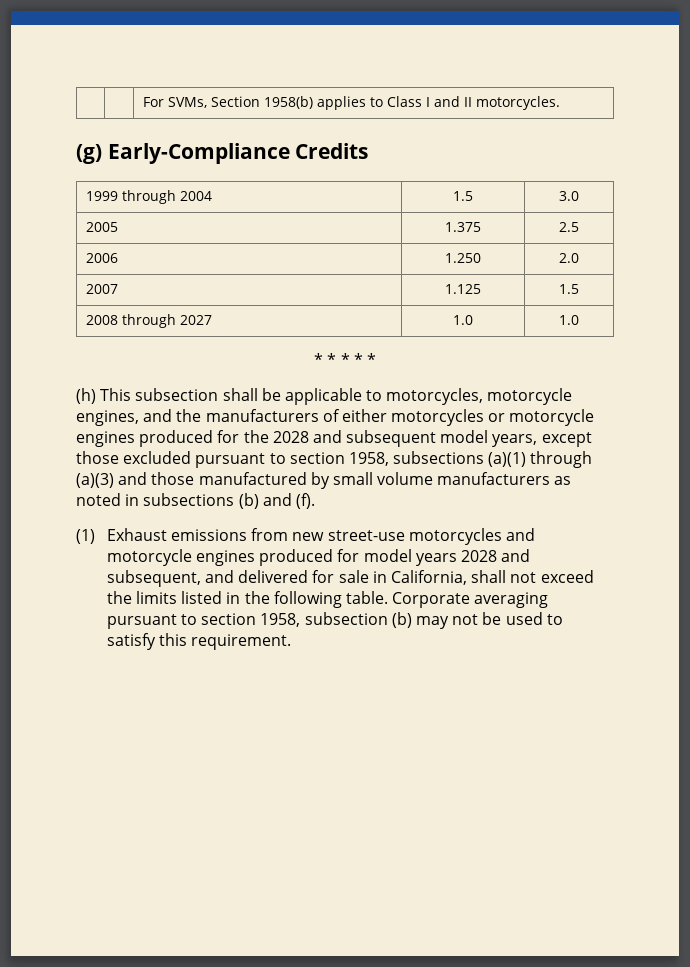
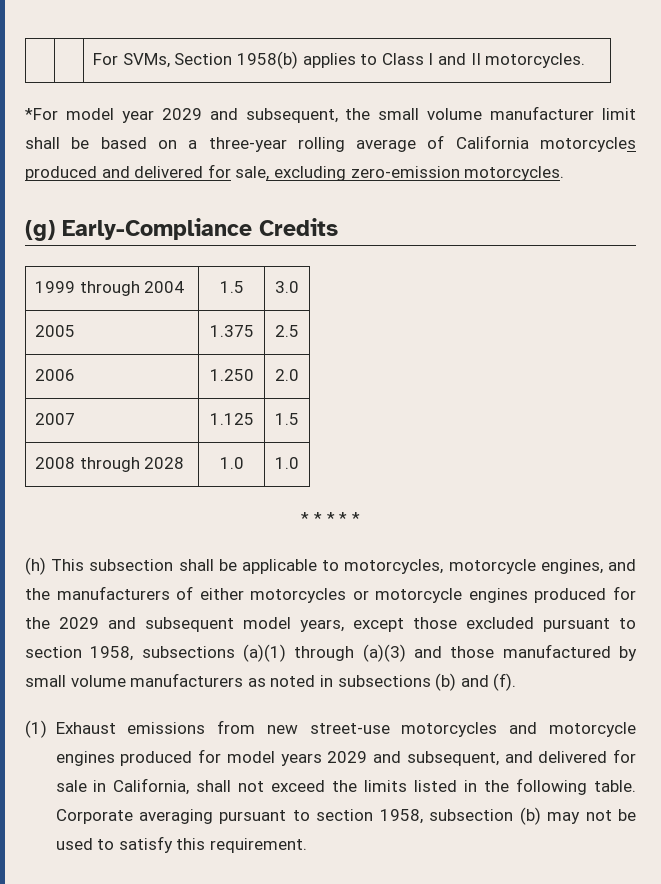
+ *For model year 2029 and subsequent, the small volume manufacturer limit shall be based on a three-year rolling average of California motorcycles produced and delivered for sale, excluding zero-emission motorcycles.
- 2008 through 2027 | 1.0 | 1.0
+ 2008 through 2028 | 1.0 | 1.0
- (h) This subsection shall be applicable to motorcycles, motorcycle engines, and the manufacturers of either motorcycles or motorcycle engines produced for the 2028 and subsequent model years, except those excluded pursuant to section 1958, subsections (a)(1) through (a)(3) and those manufactured by small volume manufacturers as noted in subsections (b) and (f).
+ (h) This subsection shall be applicable to motorcycles, motorcycle engines, and the manufacturers of either motorcycles or motorcycle engines produced for the 2029 and subsequent model years, except those excluded pursuant to section 1958, subsections (a)(1) through (a)(3) and those manufactured by small volume manufacturers as noted in subsections (b) and (f).
- (1) Exhaust emissions from new street-use motorcycles and motorcycle engines produced for model years 2028 and subsequent, and delivered for sale in California, shall not exceed the limits listed in the following table.
+ (1) Exhaust emissions from new street-use motorcycles and motorcycle engines produced for model years 2029 and subsequent, and delivered for sale in California, shall not exceed the limits listed in the following table.

